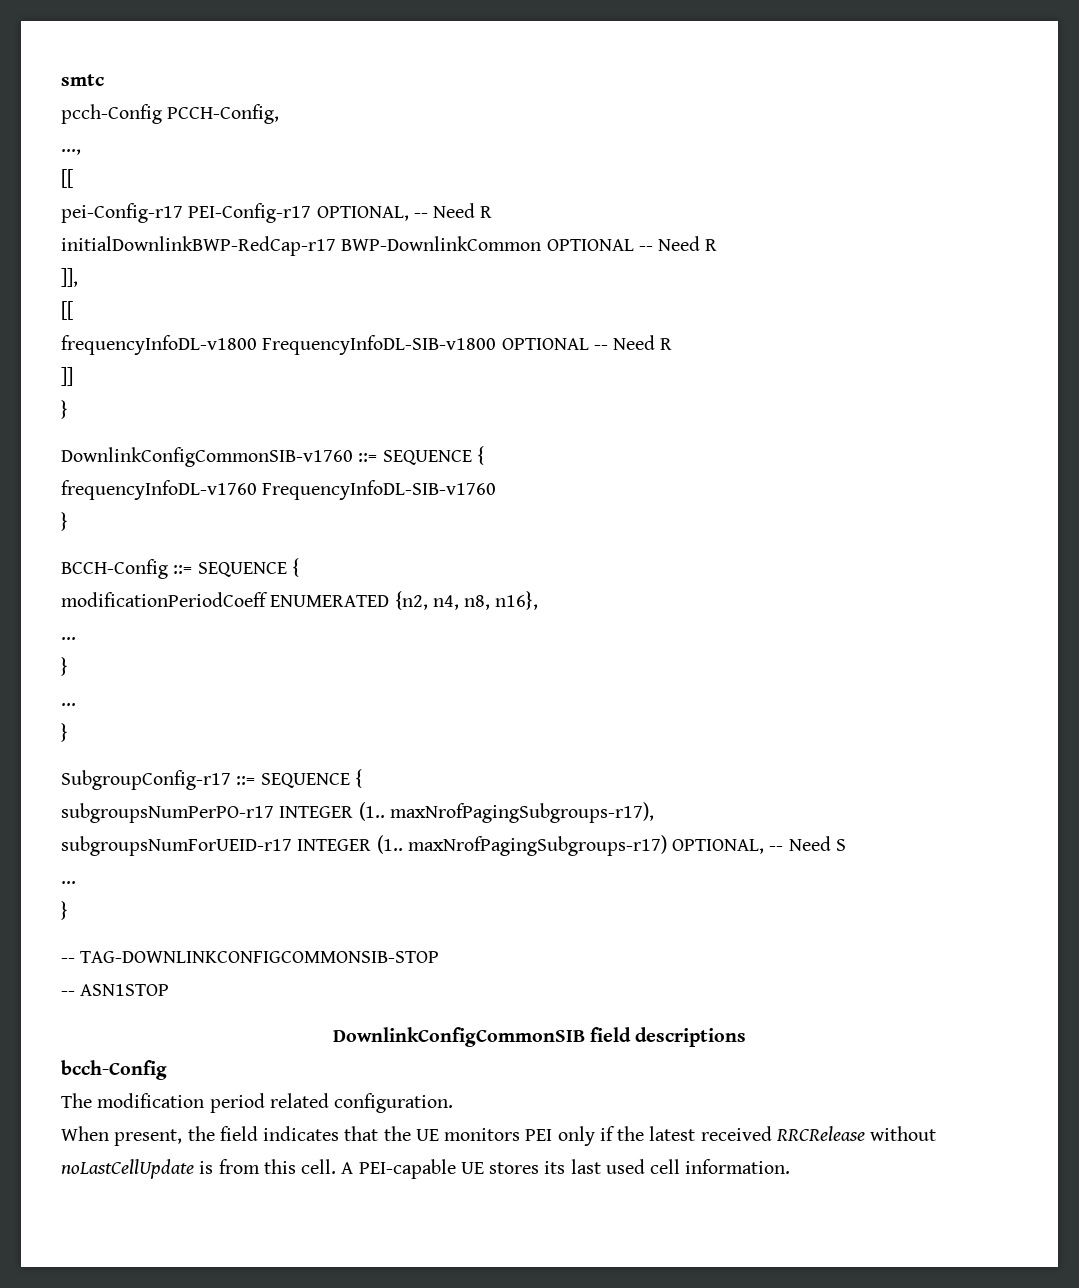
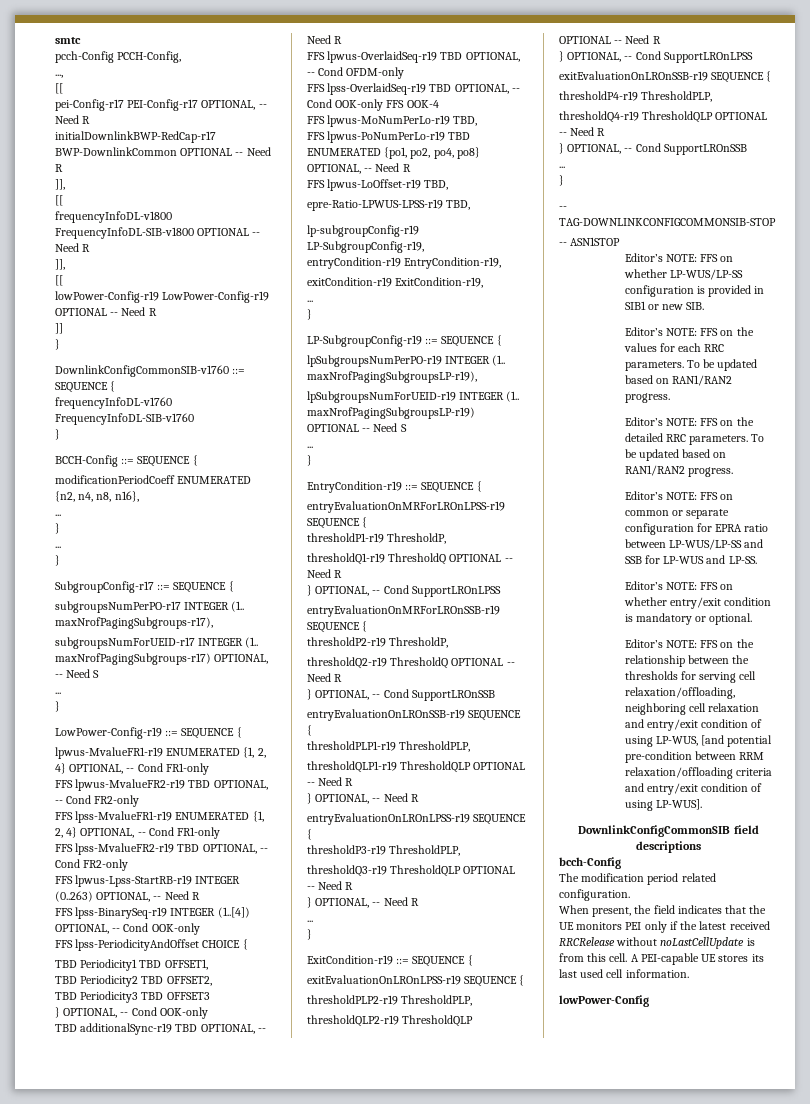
  frequencyInfoDL-v1800 FrequencyInfoDL-SIB-v1800 OPTIONAL -- Need R
+ ]],
+ [[
+ lowPower-Config-r19 LowPower-Config-r19 OPTIONAL -- Need R
+ LowPower-Config-r19 ::= SEQUENCE {
+ lpwus-MvalueFR1-r19 ENUMERATED {1, 2, 4} OPTIONAL, -- Cond FR1-only
+ FFS lpwus-MvalueFR2-r19 TBD OPTIONAL, -- Cond FR2-only
+ FFS lpss-MvalueFR1-r19 ENUMERATED {1, 2, 4} OPTIONAL, -- Cond FR1-only
+ FFS lpss-MvalueFR2-r19 TBD OPTIONAL, -- Cond FR2-only
+ FFS lpwus-Lpss-StartRB-r19 INTEGER (0..263) OPTIONAL, -- Need R
+ FFS lpss-BinarySeq-r19 INTEGER (1..[4]) OPTIONAL, -- Cond OOK-only
+ FFS lpss-PeriodicityAndOffset CHOICE {
+ TBD Periodicity1 TBD OFFSET1,
+ TBD Periodicity2 TBD OFFSET2,
+ TBD Periodicity3 TBD OFFSET3
+ } OPTIONAL, -- Cond OOK-only
+ TBD additionalSync-r19 TBD OPTIONAL, -- Need R
+ FFS lpwus-OverlaidSeq-r19 TBD OPTIONAL, -- Cond OFDM-only
+ FFS lpss-OverlaidSeq-r19 TBD OPTIONAL, -- Cond OOK-only FFS OOK-4
+ FFS lpwus-MoNumPerLo-r19 TBD,
+ FFS lpwus-PoNumPerLo-r19 TBD ENUMERATED {po1, po2, po4, po8} OPTIONAL, -- Need R
+ FFS lpwus-LoOffset-r19 TBD,
+ epre-Ratio-LPWUS-LPSS-r19 TBD,
+ lp-subgroupConfig-r19 LP-SubgroupConfig-r19,
+ entryCondition-r19 EntryCondition-r19,
+ exitCondition-r19 ExitCondition-r19,
+ ...
+ }
+ LP-SubgroupConfig-r19 ::= SEQUENCE {
+ lpSubgroupsNumPerPO-r19 INTEGER (1.. maxNrofPagingSubgroupsLP-r19),
+ lpSubgroupsNumForUEID-r19 INTEGER (1.. maxNrofPagingSubgroupsLP-r19) OPTIONAL -- Need S
+ ...
+ }
+ EntryCondition-r19 ::= SEQUENCE {
+ entryEvaluationOnMRForLROnLPSS-r19 SEQUENCE {
+ thresholdP1-r19 ThresholdP,
+ thresholdQ1-r19 ThresholdQ OPTIONAL -- Need R
+ } OPTIONAL, -- Cond SupportLROnLPSS
+ entryEvaluationOnMRForLROnSSB-r19 SEQUENCE {
+ thresholdP2-r19 ThresholdP,
+ thresholdQ2-r19 ThresholdQ OPTIONAL -- Need R
+ } OPTIONAL, -- Cond SupportLROnSSB
+ entryEvaluationOnLROnSSB-r19 SEQUENCE {
+ thresholdPLP1-r19 ThresholdPLP,
+ thresholdQLP1-r19 ThresholdQLP OPTIONAL -- Need R
+ } OPTIONAL, -- Need R
+ entryEvaluationOnLROnLPSS-r19 SEQUENCE {
+ thresholdP3-r19 ThresholdPLP,
+ thresholdQ3-r19 ThresholdQLP OPTIONAL -- Need R
+ } OPTIONAL, -- Need R
+ ...
+ }
+ ExitCondition-r19 ::= SEQUENCE {
+ exitEvaluationOnLROnLPSS-r19 SEQUENCE {
+ thresholdPLP2-r19 ThresholdPLP,
+ thresholdQLP2-r19 ThresholdQLP OPTIONAL -- Need R
+ } OPTIONAL, -- Cond SupportLROnLPSS
+ exitEvaluationOnLROnSSB-r19 SEQUENCE {
+ thresholdP4-r19 ThresholdPLP,
+ thresholdQ4-r19 ThresholdQLP OPTIONAL -- Need R
+ } OPTIONAL, -- Cond SupportLROnSSB
+ ...
+ }
  -- TAG-DOWNLINKCONFIGCOMMONSIB-STOP
  -- ASN1STOP
+ Editor’s NOTE: FFS on whether LP-WUS/LP-SS configuration is provided in SIB1 or new SIB.
+ Editor’s NOTE: FFS on the values for each RRC parameters. To be updated based on RAN1/RAN2 progress.
+ Editor’s NOTE: FFS on the detailed RRC parameters. To be updated based on RAN1/RAN2 progress.
+ Editor’s NOTE: FFS on common or separate configuration for EPRA ratio between LP-WUS/LP-SS and SSB for LP-WUS and LP-SS.
+ Editor’s NOTE: FFS on whether entry/exit condition is mandatory or optional.
+ Editor’s NOTE: FFS on the relationship between the thresholds for serving cell relaxation/offloading, neighboring cell relaxation and entry/exit condition of using LP-WUS, [and potential pre-condition between RRM relaxation/offloading criteria and entry/exit condition of using LP-WUS].
+ lowPower-Config

